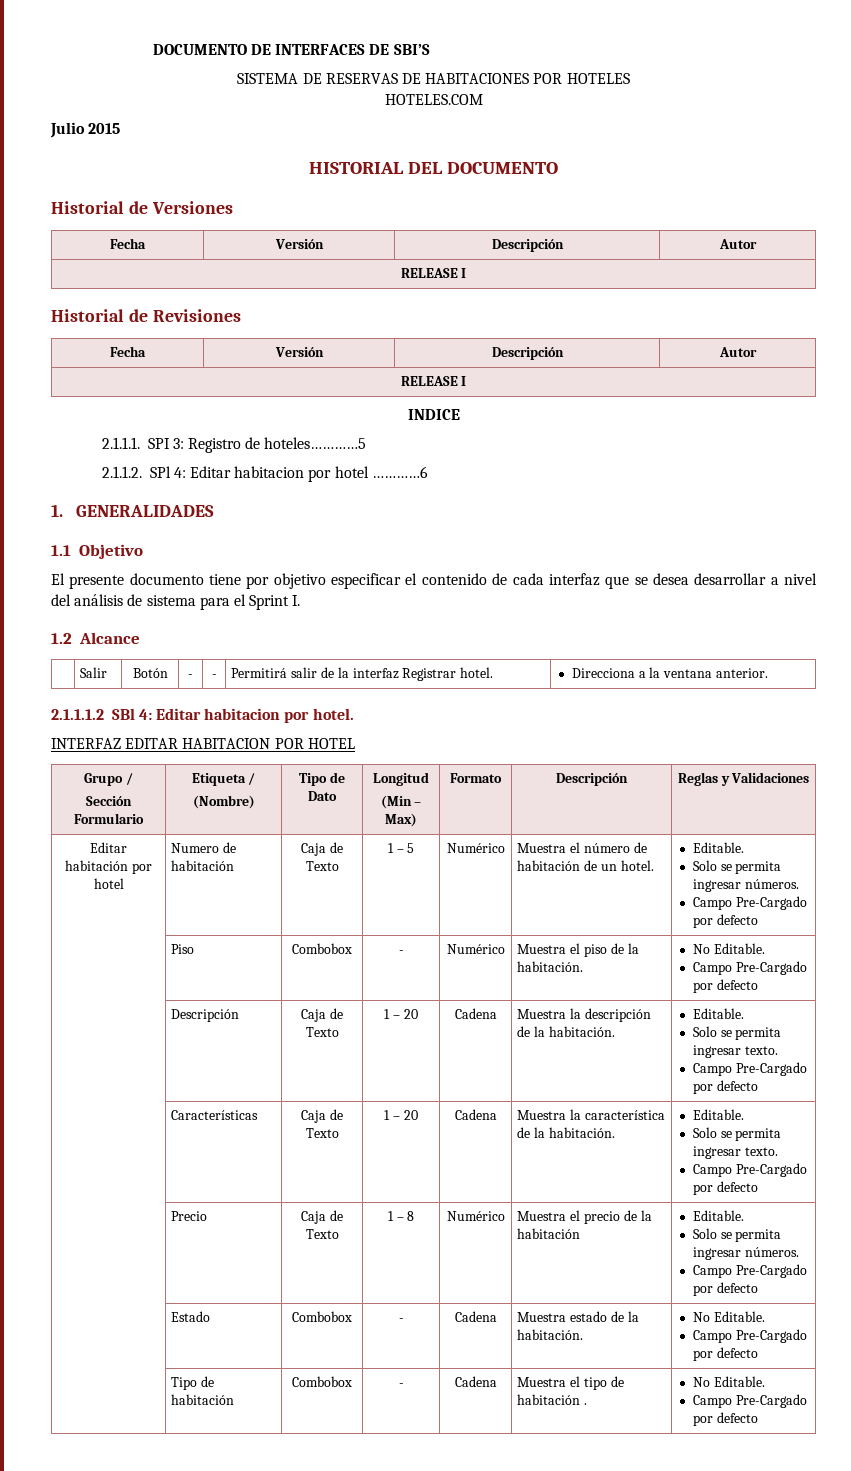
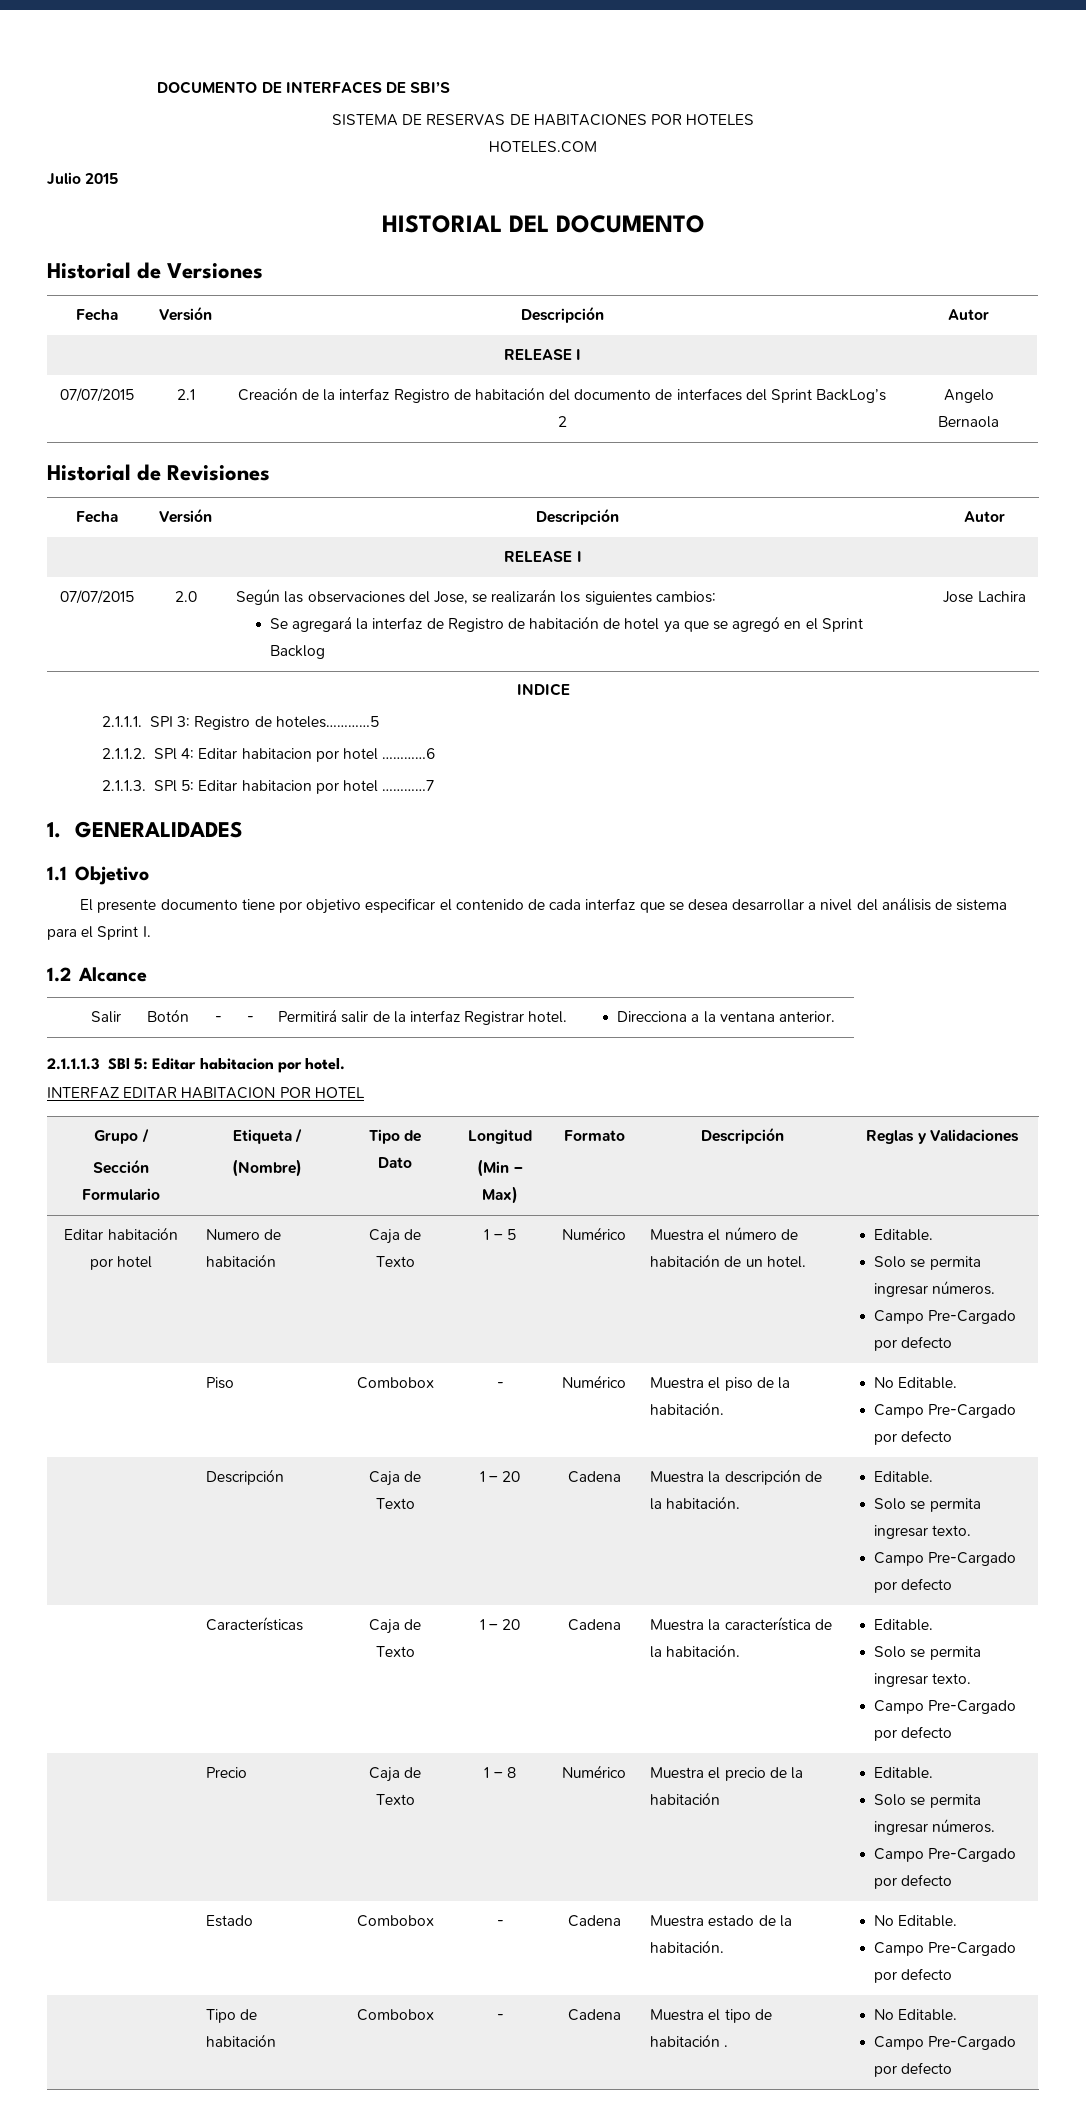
+ 07/07/2015 | 2.1 | Creación de la interfaz Registro de habitación del documento de interfaces del Sprint BackLog’s 2 | Angelo Bernaola
+ 07/07/2015 | 2.0 | Según las observaciones del Jose, se realizarán los siguientes cambios:
+ Se agregará la interfaz de Registro de habitación de hotel ya que se agregó en el Sprint Backlog | Jose Lachira
+ 2.1.1.3. SPl 5: Editar habitacion por hotel …………7
- 2.1.1.1.2 SBl 4: Editar habitacion por hotel.
+ 2.1.1.1.3 SBl 5: Editar habitacion por hotel.

